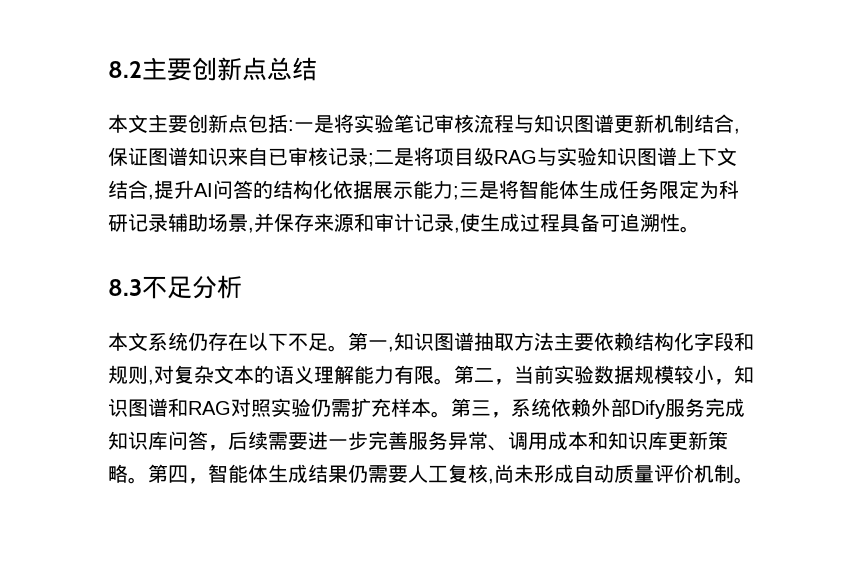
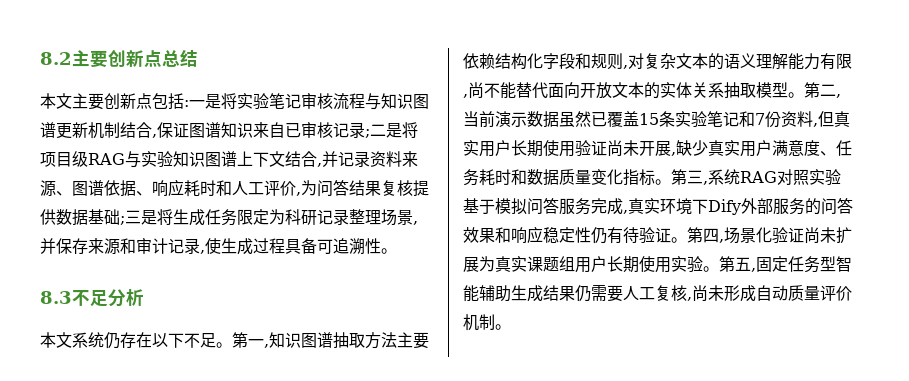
- 本文主要创新点包括:一是将实验笔记审核流程与知识图谱更新机制结合,保证图谱知识来自已审核记录;二是将项目级RAG与实验知识图谱上下文结合,提升AI问答的结构化依据展示能力;三是将智能体生成任务限定为科研记录辅助场景,并保存来源和审计记录,使生成过程具备可追溯性。
+ 本文主要创新点包括:一是将实验笔记审核流程与知识图谱更新机制结合,保证图谱知识来自已审核记录;二是将项目级RAG与实验知识图谱上下文结合,并记录资料来源、图谱依据、响应耗时和人工评价,为问答结果复核提供数据基础;三是将生成任务限定为科研记录整理场景,并保存来源和审计记录,使生成过程具备可追溯性。
- 第一,知识图谱抽取方法主要依赖结构化字段和规则,对复杂文本的语义理解能力有限。第二，当前实验数据规模较小，知识图谱和RAG对照实验仍需扩充样本。第三，系统依赖外部Dify服务完成知识库问答，后续需要进一步完善服务异常、调用成本和知识库更新策略。第四，智能体生成结果仍需要人工复核,尚未形成自动质量评价机制。
+ 第一,知识图谱抽取方法主要依赖结构化字段和规则,对复杂文本的语义理解能力有限,尚不能替代面向开放文本的实体关系抽取模型。第二,当前演示数据虽然已覆盖15条实验笔记和7份资料,但真实用户长期使用验证尚未开展,缺少真实用户满意度、任务耗时和数据质量变化指标。第三,系统RAG对照实验基于模拟问答服务完成,真实环境下Dify外部服务的问答效果和响应稳定性仍有待验证。第四,场景化验证尚未扩展为真实课题组用户长期使用实验。第五,固定任务型智能辅助生成结果仍需要人工复核,尚未形成自动质量评价机制。

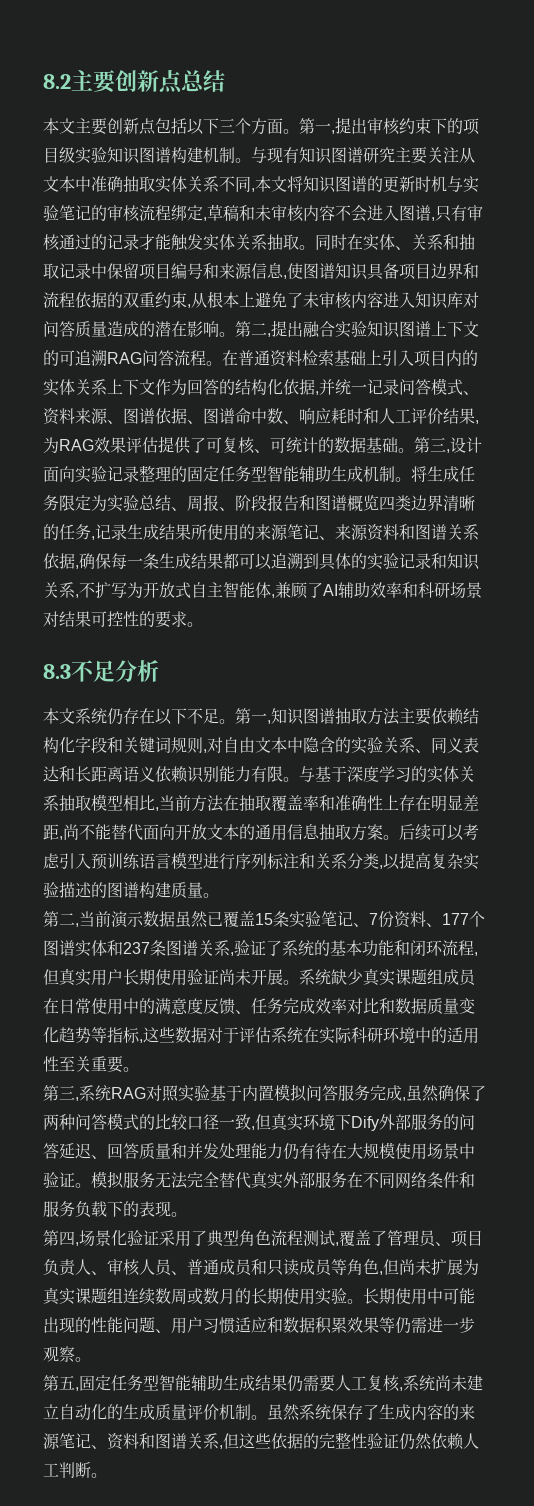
- 本文主要创新点包括:一是将实验笔记审核流程与知识图谱更新机制结合,保证图谱知识来自已审核记录;二是将项目级RAG与实验知识图谱上下文结合,并记录资料来源、图谱依据、响应耗时和人工评价,为问答结果复核提供数据基础;三是将生成任务限定为科研记录整理场景,并保存来源和审计记录,使生成过程具备可追溯性。
+ 本文主要创新点包括以下三个方面。第一,提出审核约束下的项目级实验知识图谱构建机制。与现有知识图谱研究主要关注从文本中准确抽取实体关系不同,本文将知识图谱的更新时机与实验笔记的审核流程绑定,草稿和未审核内容不会进入图谱,只有审核通过的记录才能触发实体关系抽取。同时在实体、关系和抽取记录中保留项目编号和来源信息,使图谱知识具备项目边界和流程依据的双重约束,从根本上避免了未审核内容进入知识库对问答质量造成的潜在影响。第二,提出融合实验知识图谱上下文的可追溯RAG问答流程。在普通资料检索基础上引入项目内的实体关系上下文作为回答的结构化依据,并统一记录问答模式、资料来源、图谱依据、图谱命中数、响应耗时和人工评价结果,为RAG效果评估提供了可复核、可统计的数据基础。第三,设计面向实验记录整理的固定任务型智能辅助生成机制。将生成任务限定为实验总结、周报、阶段报告和图谱概览四类边界清晰的任务,记录生成结果所使用的来源笔记、来源资料和图谱关系依据,确保每一条生成结果都可以追溯到具体的实验记录和知识关系,不扩写为开放式自主智能体,兼顾了AI辅助效率和科研场景对结果可控性的要求。
- 第一,知识图谱抽取方法主要依赖结构化字段和规则,对复杂文本的语义理解能力有限,尚不能替代面向开放文本的实体关系抽取模型。第二,当前演示数据虽然已覆盖15条实验笔记和7份资料,但真实用户长期使用验证尚未开展,缺少真实用户满意度、任务耗时和数据质量变化指标。第三,系统RAG对照实验基于模拟问答服务完成,真实环境下Dify外部服务的问答效果和响应稳定性仍有待验证。第四,场景化验证尚未扩展为真实课题组用户长期使用实验。第五,固定任务型智能辅助生成结果仍需要人工复核,尚未形成自动质量评价机制。
+ 第一,知识图谱抽取方法主要依赖结构化字段和关键词规则,对自由文本中隐含的实验关系、同义表达和长距离语义依赖识别能力有限。与基于深度学习的实体关系抽取模型相比,当前方法在抽取覆盖率和准确性上存在明显差距,尚不能替代面向开放文本的通用信息抽取方案。后续可以考虑引入预训练语言模型进行序列标注和关系分类,以提高复杂实验描述的图谱构建质量。
+ 第二,当前演示数据虽然已覆盖15条实验笔记、7份资料、177个图谱实体和237条图谱关系,验证了系统的基本功能和闭环流程,但真实用户长期使用验证尚未开展。系统缺少真实课题组成员在日常使用中的满意度反馈、任务完成效率对比和数据质量变化趋势等指标,这些数据对于评估系统在实际科研环境中的适用性至关重要。
+ 第三,系统RAG对照实验基于内置模拟问答服务完成,虽然确保了两种问答模式的比较口径一致,但真实环境下Dify外部服务的问答延迟、回答质量和并发处理能力仍有待在大规模使用场景中验证。模拟服务无法完全替代真实外部服务在不同网络条件和服务负载下的表现。
+ 第四,场景化验证采用了典型角色流程测试,覆盖了管理员、项目负责人、审核人员、普通成员和只读成员等角色,但尚未扩展为真实课题组连续数周或数月的长期使用实验。长期使用中可能出现的性能问题、用户习惯适应和数据积累效果等仍需进一步观察。
+ 第五,固定任务型智能辅助生成结果仍需要人工复核,系统尚未建立自动化的生成质量评价机制。虽然系统保存了生成内容的来源笔记、资料和图谱关系,但这些依据的完整性验证仍然依赖人工判断。

